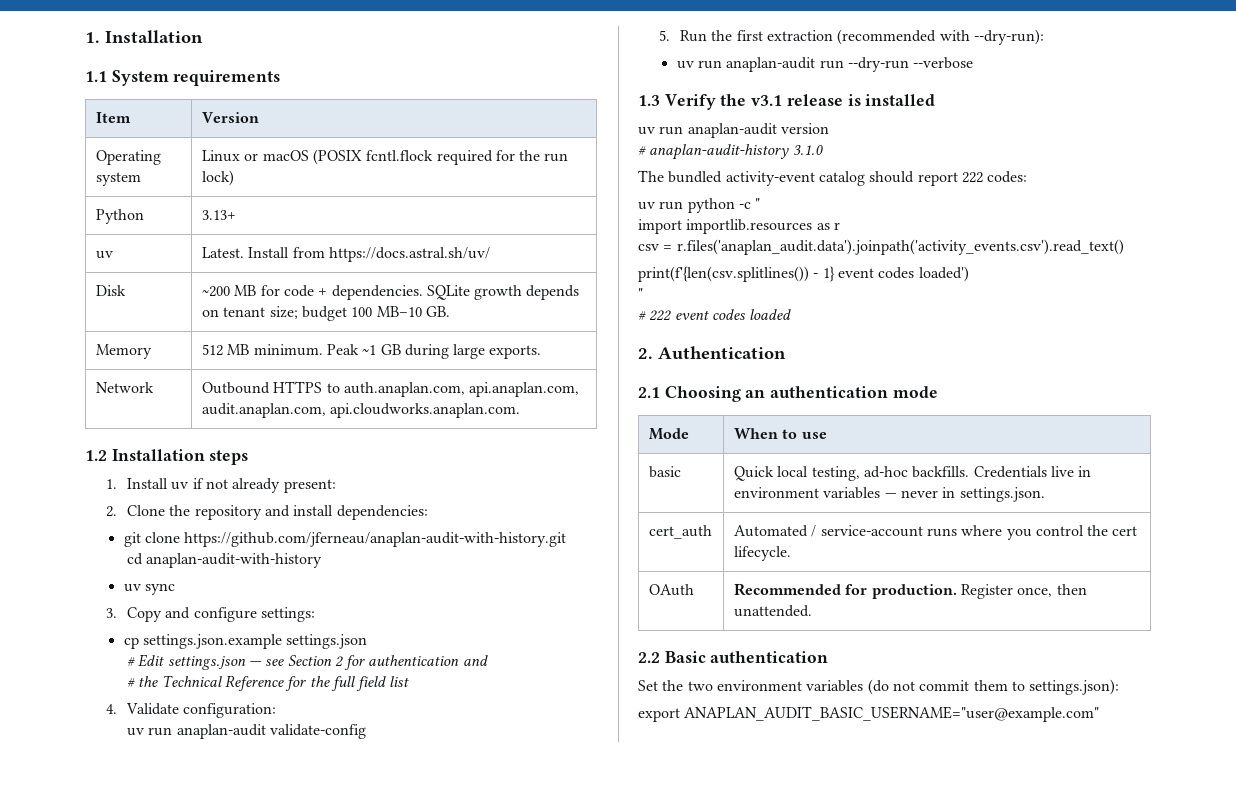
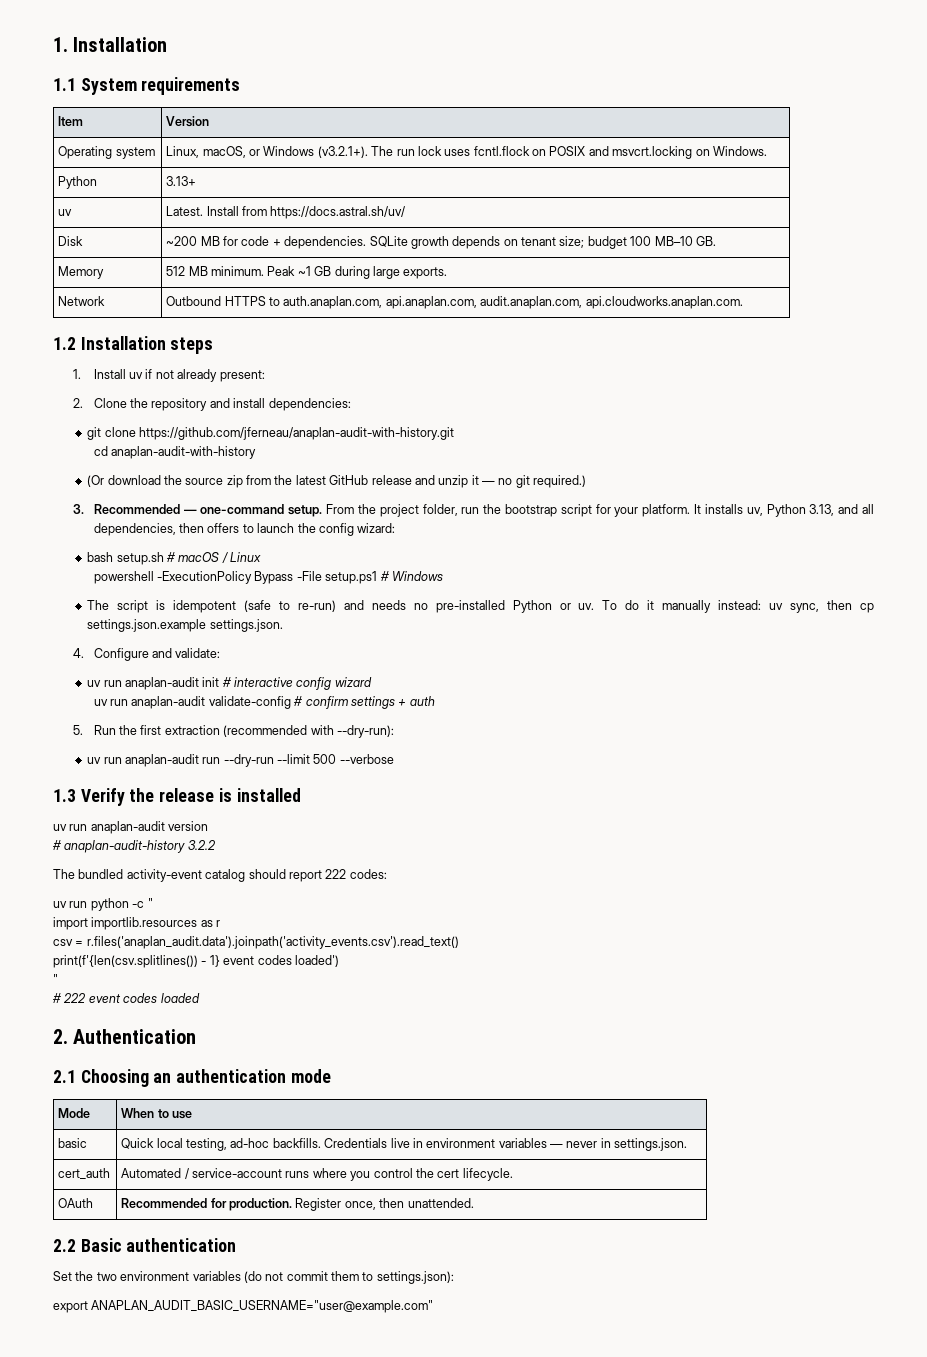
- Operating system | Linux or macOS (POSIX fcntl.flock required for the run lock)
+ Operating system | Linux, macOS, or Windows (v3.2.1+). The run lock uses fcntl.flock on POSIX and msvcrt.locking on Windows.
- uv sync
- 3. Copy and configure settings:
- cp settings.json.example settings.json
- # Edit settings.json — see Section 2 for authentication and
- # the Technical Reference for the full field list
- 4. Validate configuration:
+ (Or download the source zip from the latest GitHub release and unzip it — no git required.)
+ 3. Recommended — one-command setup. From the project folder, run the bootstrap script for your platform. It installs uv, Python 3.13, and all dependencies, then offers to launch the config wizard:
+ bash setup.sh # macOS / Linux
+ powershell -ExecutionPolicy Bypass -File setup.ps1 # Windows
+ The script is idempotent (safe to re-run) and needs no pre-installed Python or uv. To do it manually instead: uv sync, then cp settings.json.example settings.json.
+ 4. Configure and validate:
+ uv run anaplan-audit init # interactive config wizard
- uv run anaplan-audit validate-config
+ uv run anaplan-audit validate-config # confirm settings + auth
- uv run anaplan-audit run --dry-run --verbose
+ uv run anaplan-audit run --dry-run --limit 500 --verbose
- 1.3 Verify the v3.1 release is installed
+ 1.3 Verify the release is installed
- # anaplan-audit-history 3.1.0
+ # anaplan-audit-history 3.2.2

